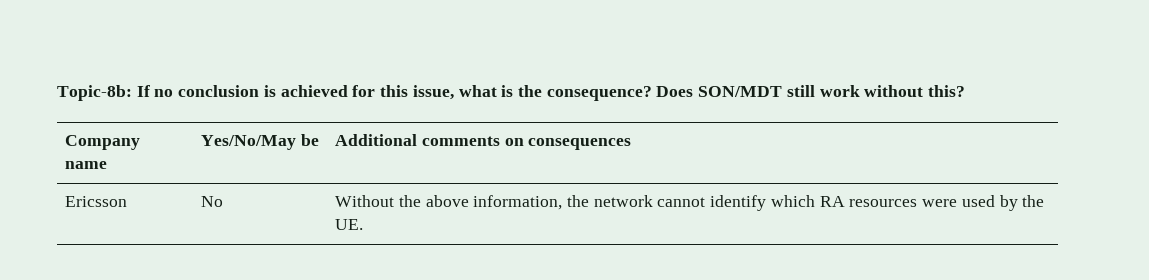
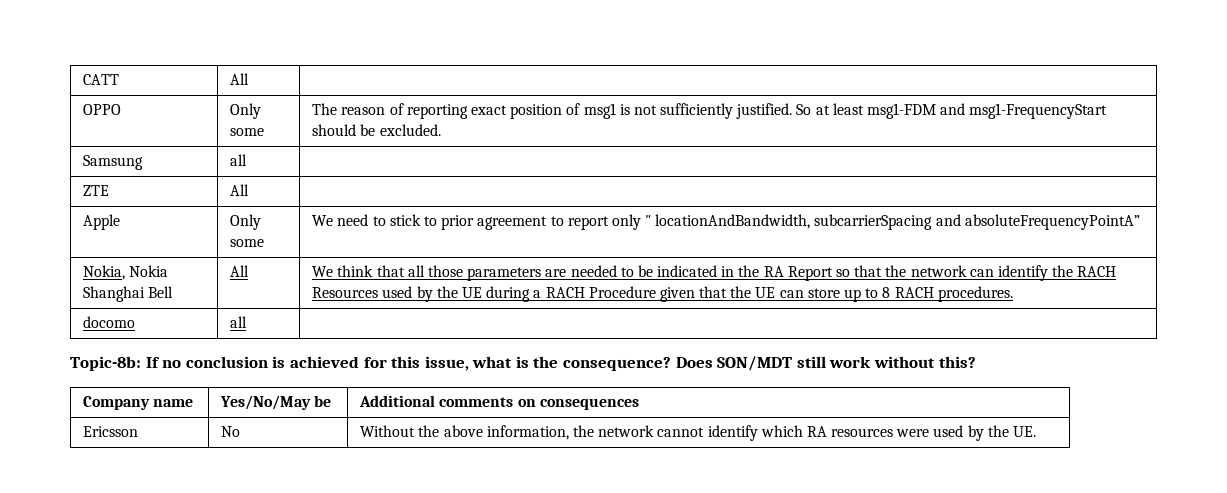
+ CATT | All |
+ OPPO | Only some | The reason of reporting exact position of msg1 is not sufficiently justified. So at least msg1-FDM and msg1-FrequencyStart should be excluded.
+ Samsung | all |
+ ZTE | All |
+ Apple | Only some | We need to stick to prior agreement to report only " locationAndBandwidth, subcarrierSpacing and absoluteFrequencyPointA”
+ Nokia, Nokia Shanghai Bell | All | We think that all those parameters are needed to be indicated in the RA Report so that the network can identify the RACH Resources used by the UE during a RACH Procedure given that the UE can store up to 8 RACH procedures.
+ docomo | all |

